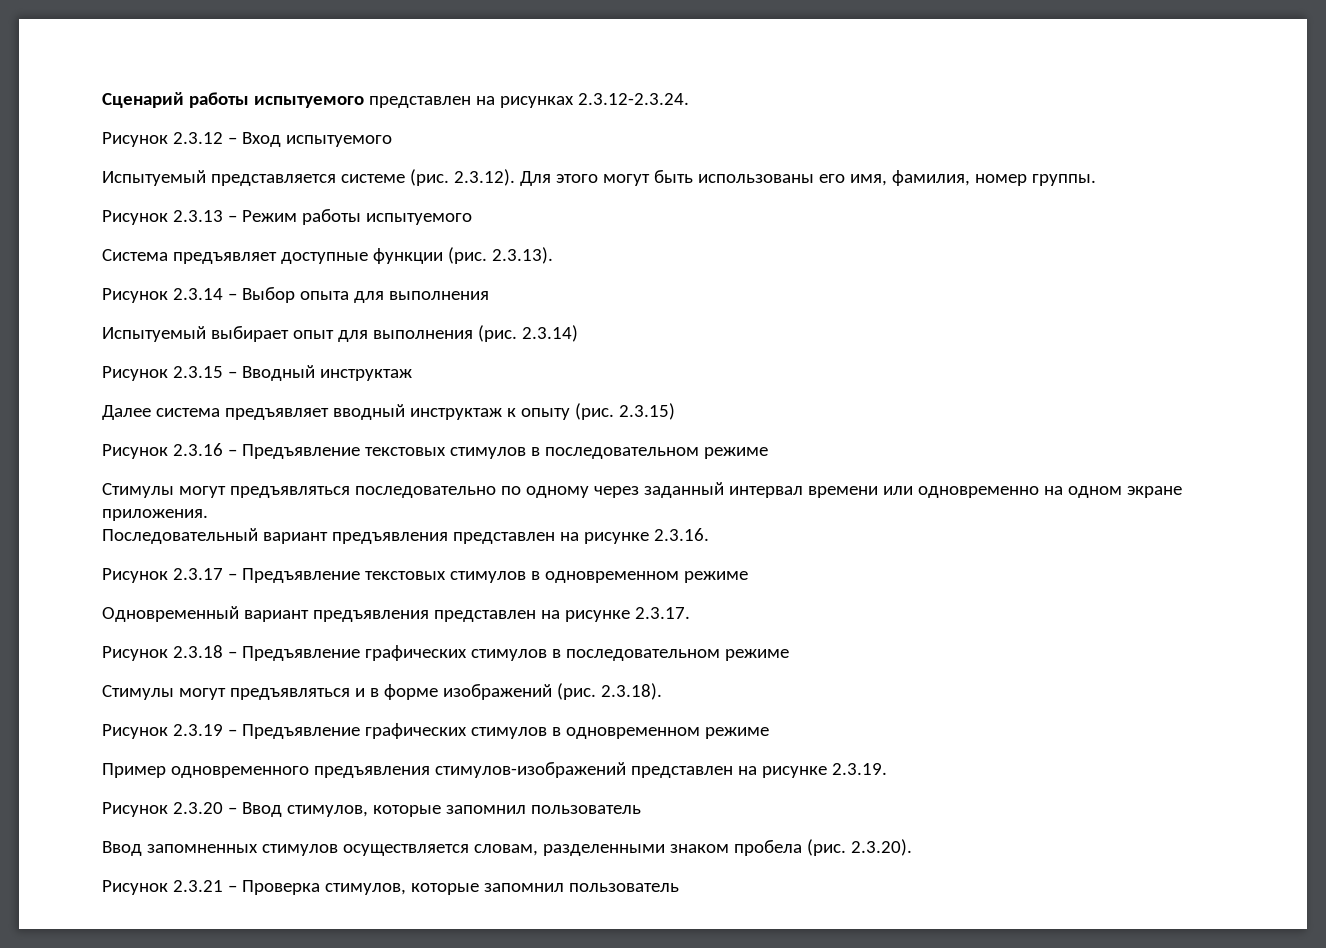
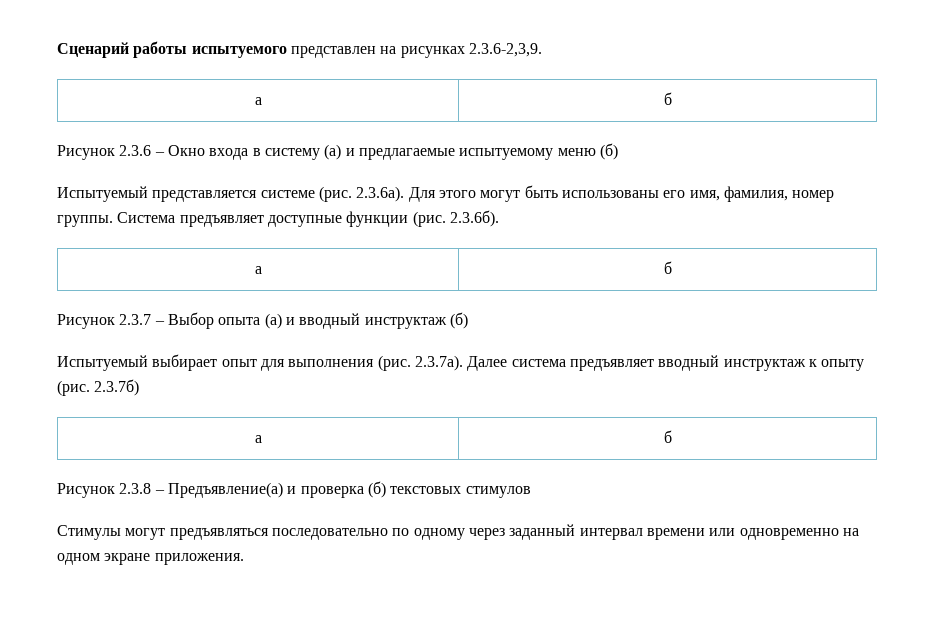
- Сценарий работы испытуемого представлен на рисунках 2.3.12-2.3.24.
- Рисунок 2.3.12 – Вход испытуемого
+ Сценарий работы испытуемого представлен на рисунках 2.3.6-2,3,9.
+ а | б
+ Рисунок 2.3.6 – Окно входа в систему (а) и предлагаемые испытуемому меню (б)
- 2.3.12). Для этого могут быть использованы его имя, фамилия, номер группы.
- Рисунок 2.3.13 – Режим работы испытуемого
- Система предъявляет доступные функции (рис.
+ 2.3.6а). Для этого могут быть использованы его имя, фамилия, номер группы. Система предъявляет доступные функции (рис.
- 2.3.13).
- Рисунок 2.3.14 – Выбор опыта для выполнения
+ 2.3.6б).
+ а | б
+ Рисунок 2.3.7 – Выбор опыта (а) и вводный инструктаж (б)
- 2.3.14)
- Рисунок 2.3.15 – Вводный инструктаж
- Далее система предъявляет вводный инструктаж к опыту (рис.
+ 2.3.7а). Далее система предъявляет вводный инструктаж к опыту (рис.
- 2.3.15)
- Рисунок 2.3.16 – Предъявление текстовых стимулов в последовательном режиме
+ 2.3.7б)
+ а | б
+ Рисунок 2.3.8 – Предъявление(а) и проверка (б) текстовых стимулов
- Последовательный вариант предъявления представлен на рисунке 2.3.16.
- Рисунок 2.3.17 – Предъявление текстовых стимулов в одновременном режиме
- Одновременный вариант предъявления представлен на рисунке 2.3.17.
- Рисунок 2.3.18 – Предъявление графических стимулов в последовательном режиме
- Стимулы могут предъявляться и в форме изображений (рис. 2.3.18).
- Рисунок 2.3.19 – Предъявление графических стимулов в одновременном режиме
- Пример одновременного предъявления стимулов-изображений представлен на рисунке 2.3.19.
- Рисунок 2.3.20 – Ввод стимулов, которые запомнил пользователь
- Ввод запомненных стимулов осуществляется словам, разделенными знаком пробела (рис. 2.3.20).
- Рисунок 2.3.21 – Проверка стимулов, которые запомнил пользователь

